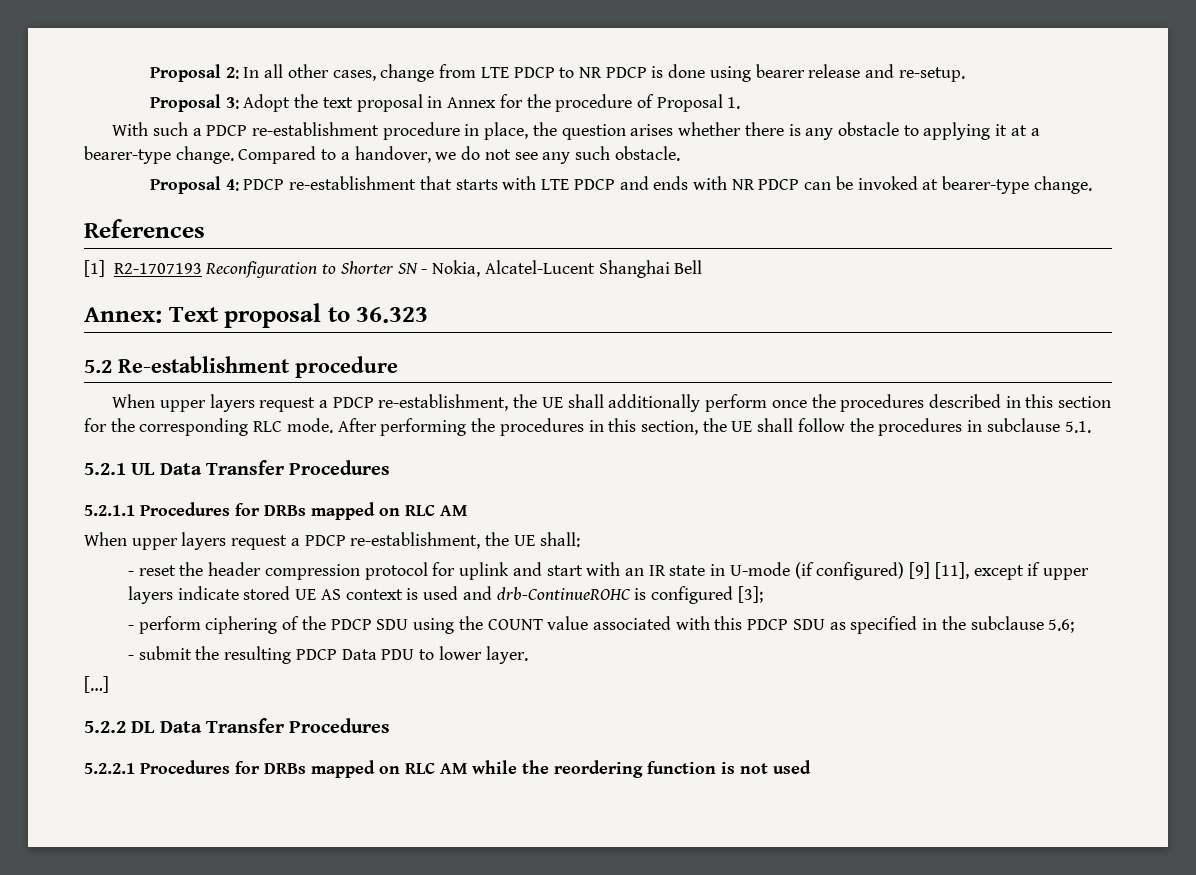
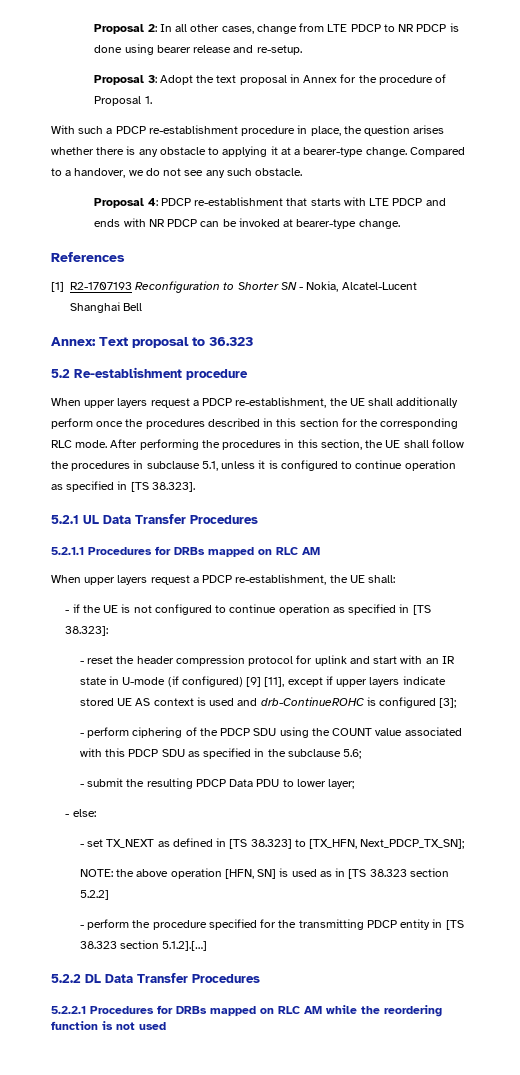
- After performing the procedures in this section, the UE shall follow the procedures in subclause 5.1.
+ After performing the procedures in this section, the UE shall follow the procedures in subclause 5.1, unless it is configured to continue operation as specified in [TS 38.323].
+ - if the UE is not configured to continue operation as specified in [TS 38.323]:
- - submit the resulting PDCP Data PDU to lower layer.
- […]
+ - submit the resulting PDCP Data PDU to lower layer;
+ - else:
+ - set TX_NEXT as defined in [TS 38.323] to [TX_HFN, Next_PDCP_TX_SN];
+ NOTE: the above operation [HFN, SN] is used as in [TS 38.323 section 5.2.2]
+ - perform the procedure specified for the transmitting PDCP entity in [TS 38.323 section 5.1.2].[…]

